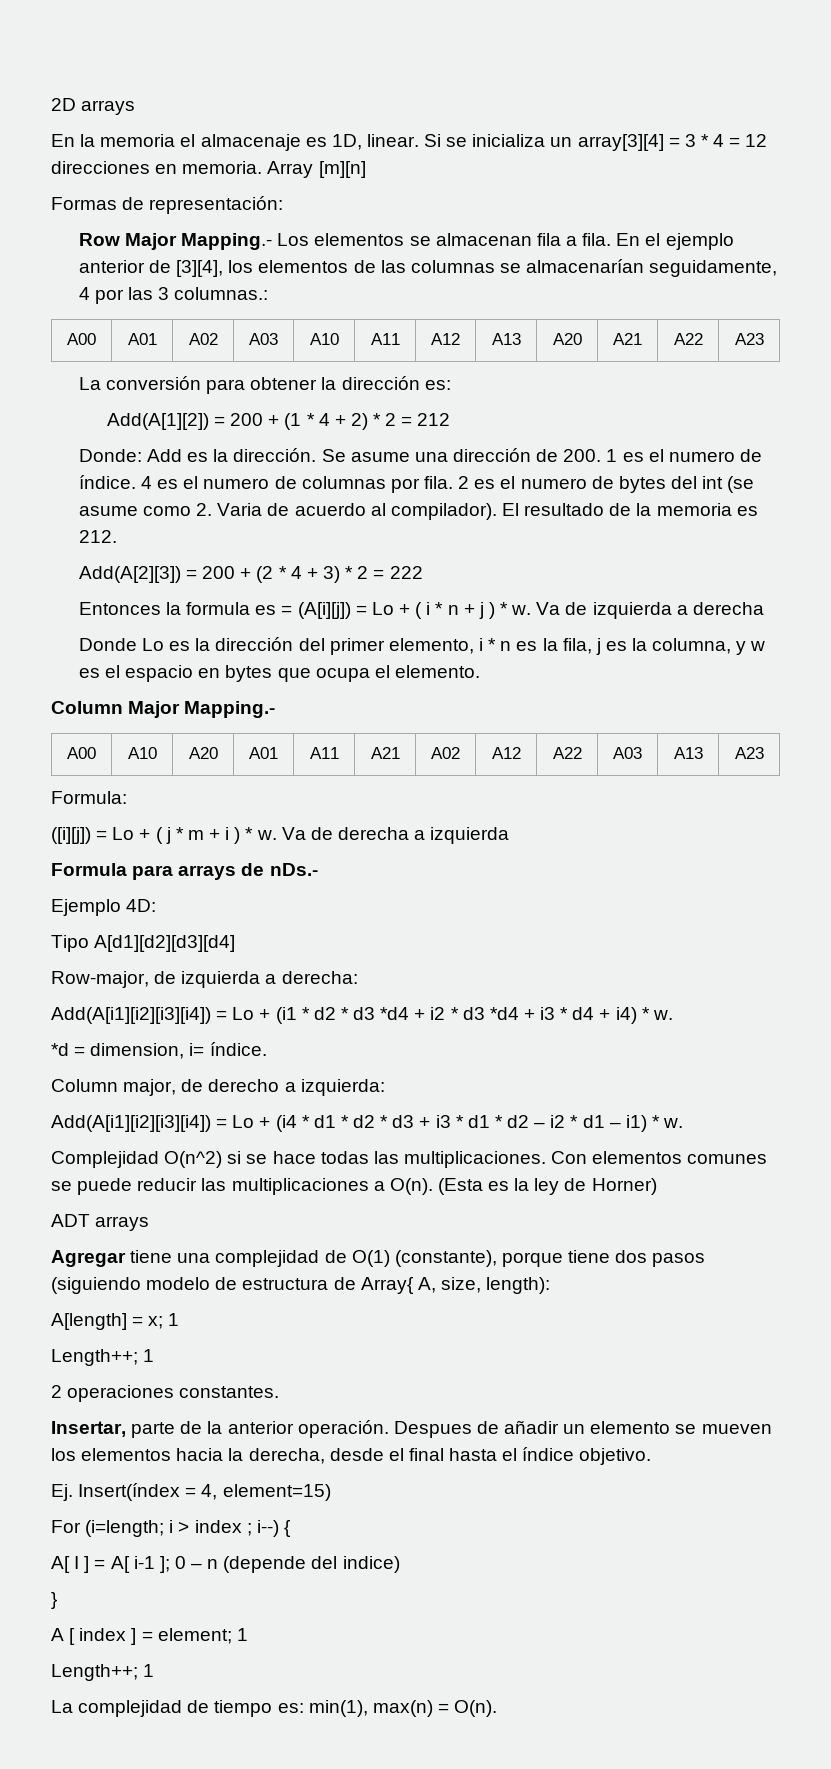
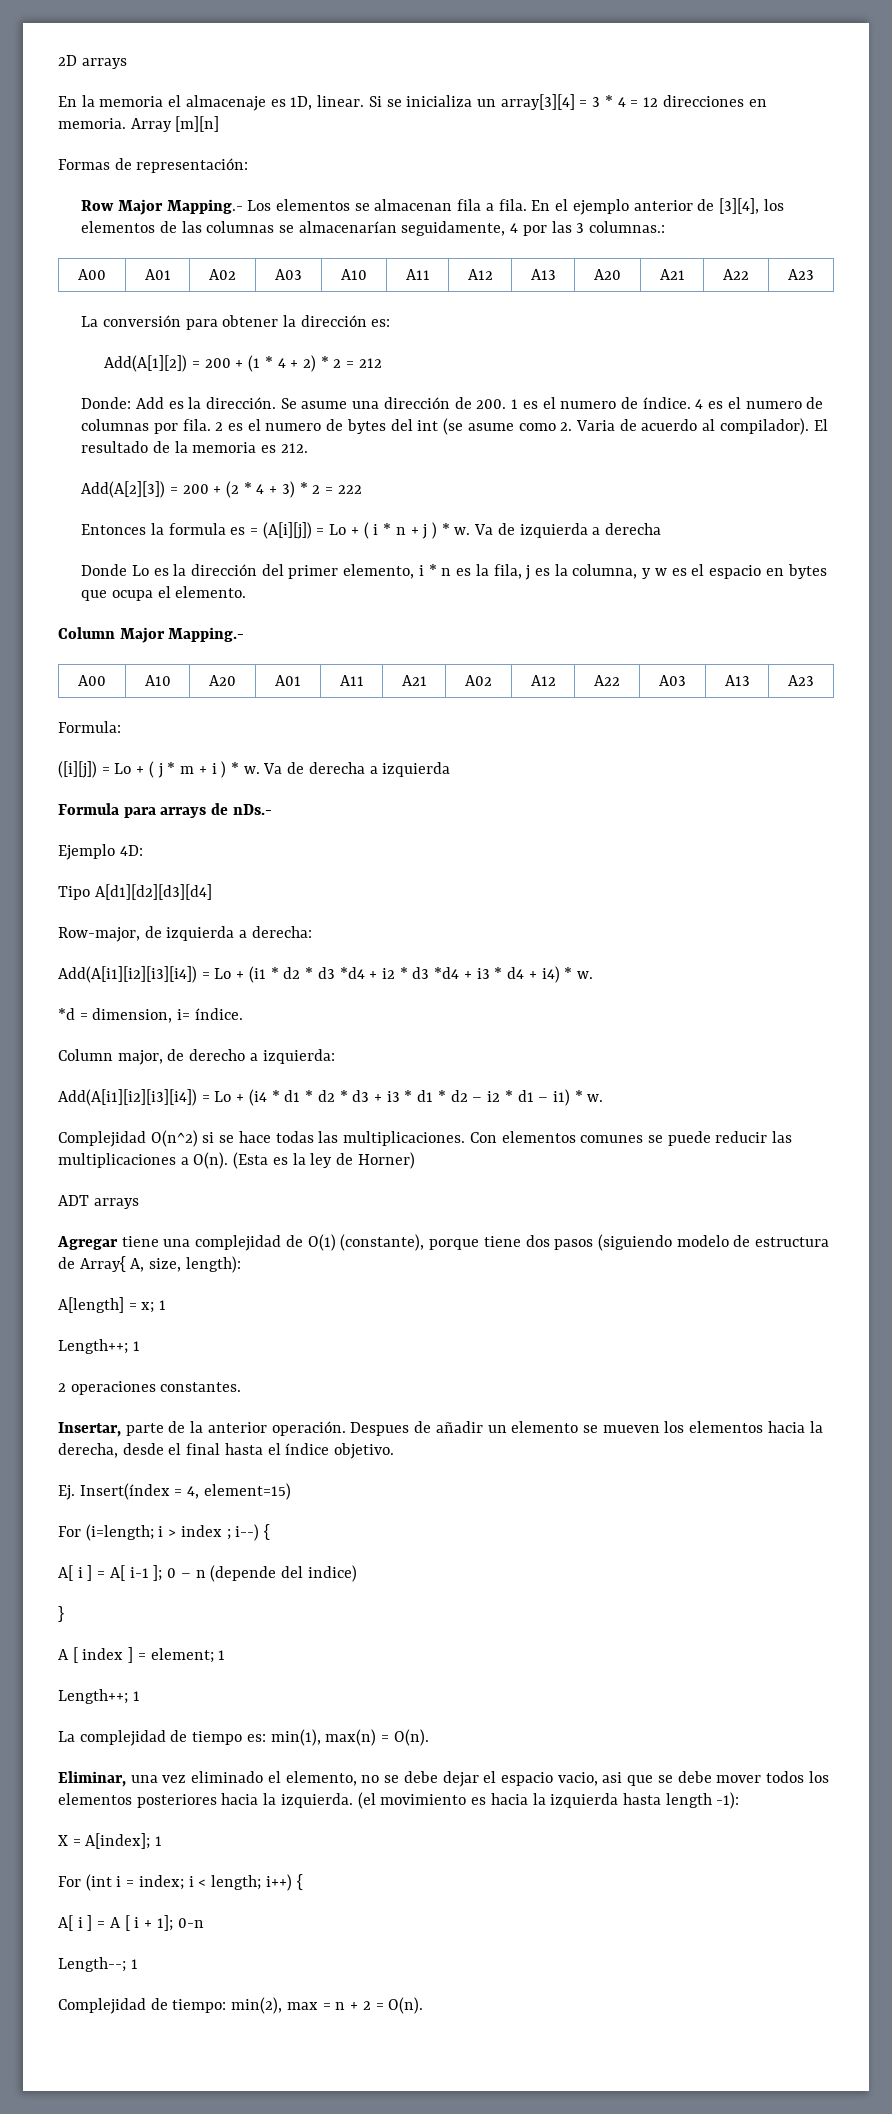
- A[ I ] = A[ i-1 ]; 0 – n (depende del indice)
+ A[ i ] = A[ i-1 ]; 0 – n (depende del indice)
+ Eliminar, una vez eliminado el elemento, no se debe dejar el espacio vacio, asi que se debe mover todos los elementos posteriores hacia la izquierda. (el movimiento es hacia la izquierda hasta length -1):
+ X = A[index]; 1
+ For (int i = index; i < length; i++) {
+ A[ i ] = A [ i + 1]; 0-n
+ Length--; 1
+ Complejidad de tiempo: min(2), max = n + 2 = O(n).

